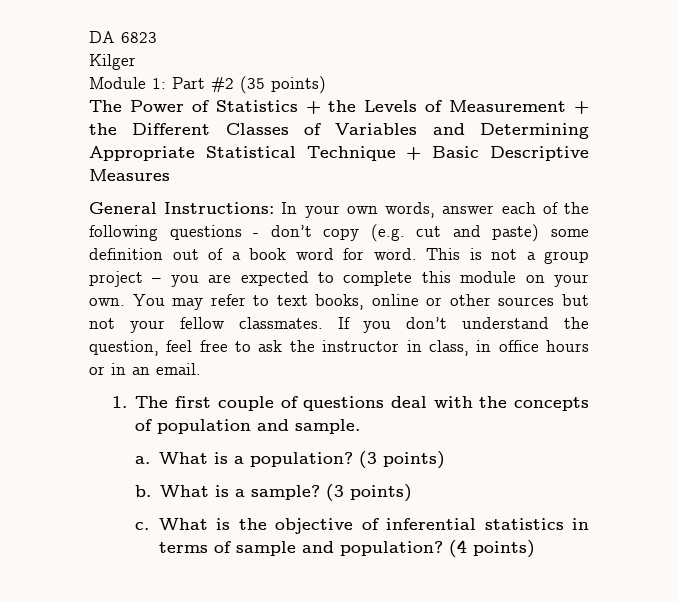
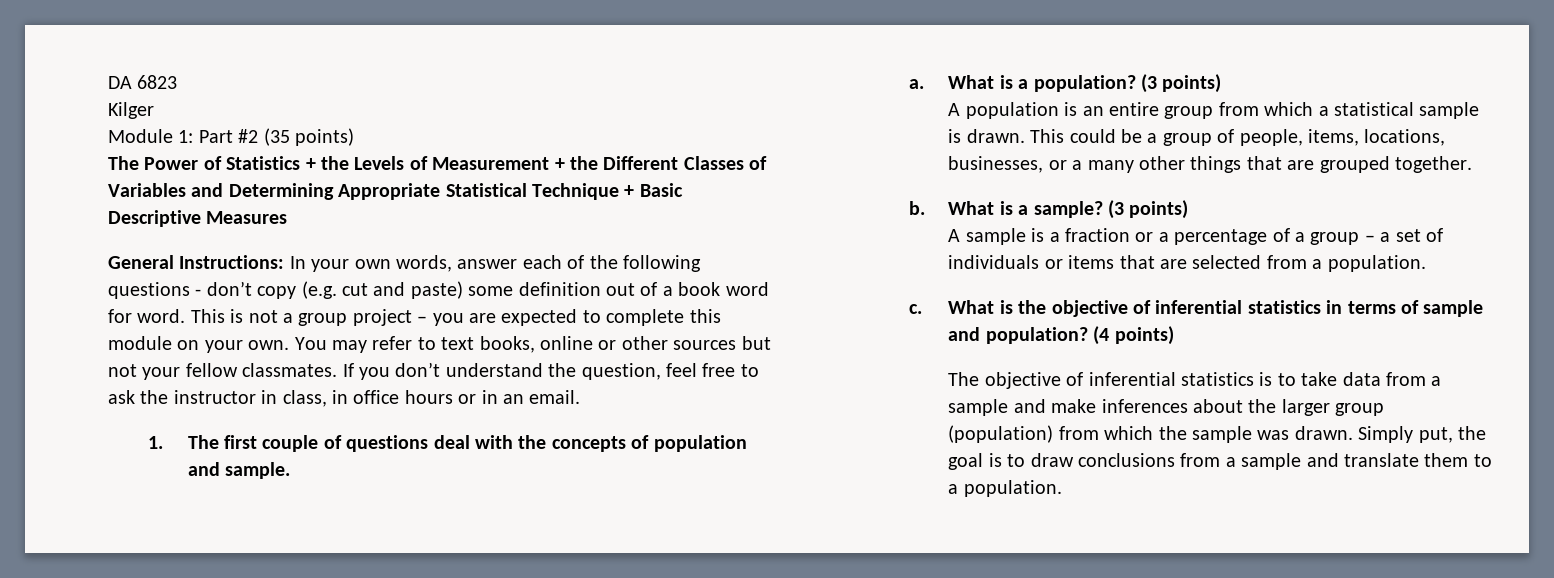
+ A population is an entire group from which a statistical sample is drawn. This could be a group of people, items, locations, businesses, or a many other things that are grouped together.
+ A sample is a fraction or a percentage of a group – a set of individuals or items that are selected from a population.
+ The objective of inferential statistics is to take data from a sample and make inferences about the larger group (population) from which the sample was drawn. Simply put, the goal is to draw conclusions from a sample and translate them to a population.

